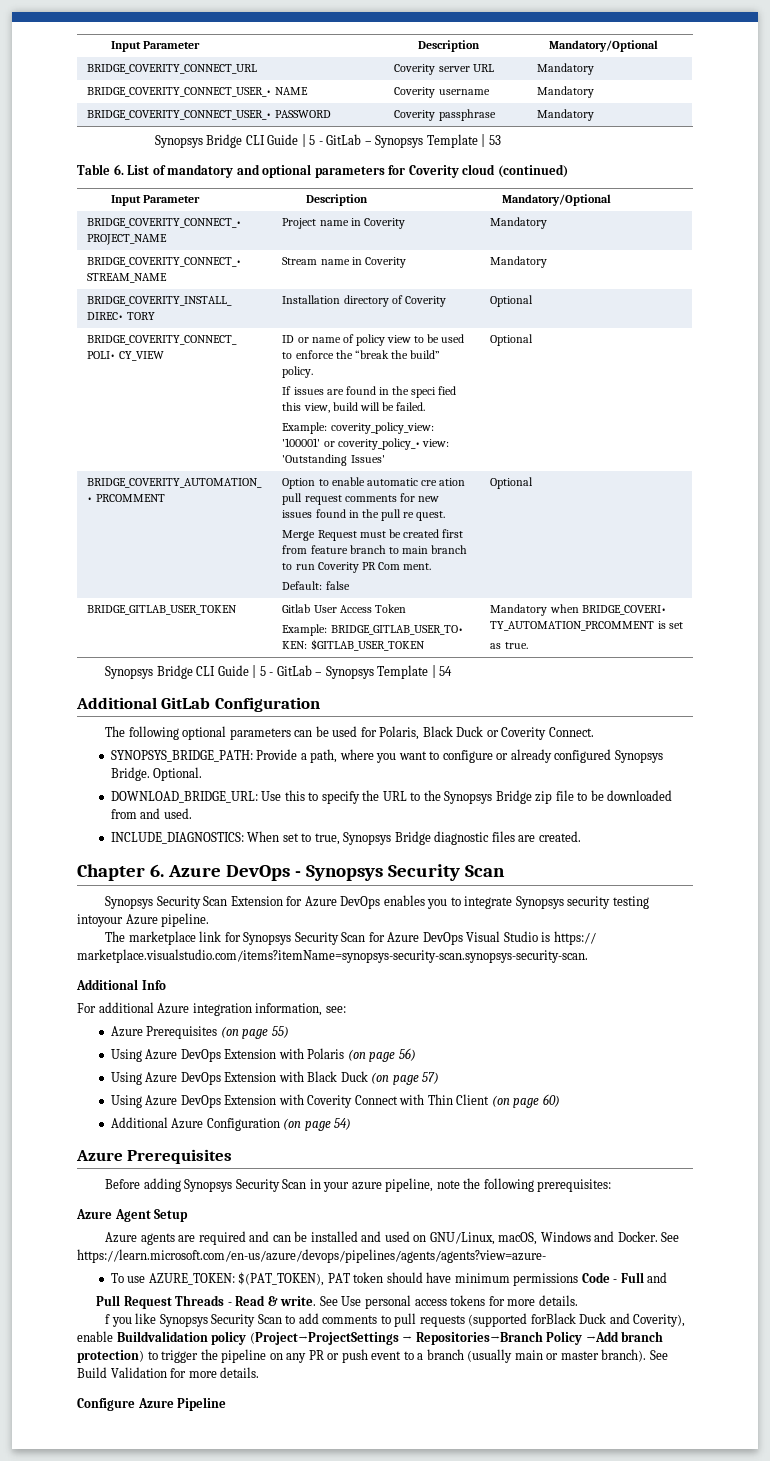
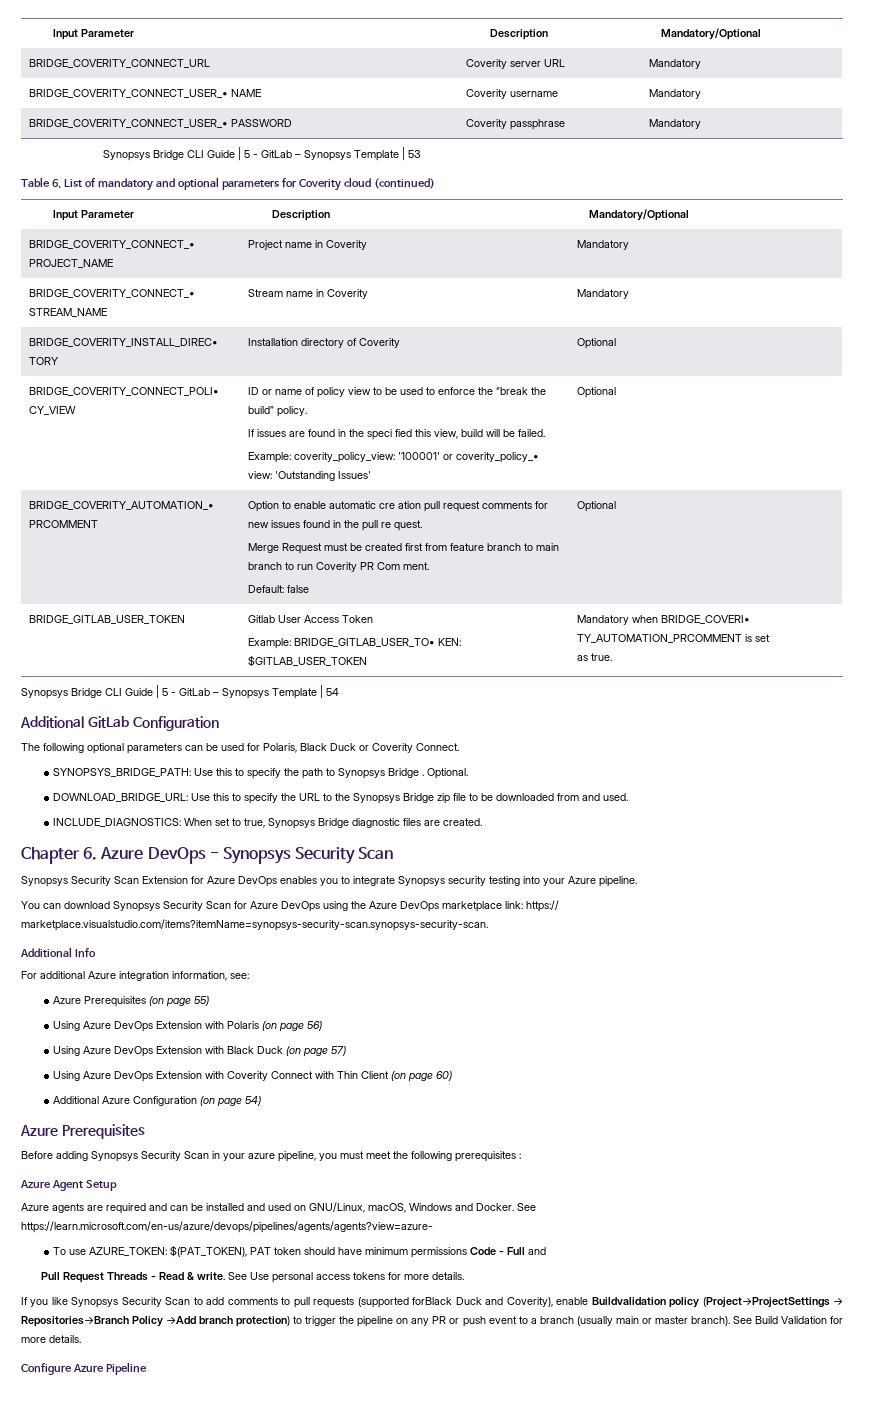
- SYNOPSYS_BRIDGE_PATH: Provide a path, where you want to configure or already configured Synopsys Bridge.
+ SYNOPSYS_BRIDGE_PATH: Use this to specify the path to Synopsys Bridge .
- Synopsys Security Scan Extension for Azure DevOps enables you to integrate Synopsys security testing intoyour Azure pipeline.
+ Synopsys Security Scan Extension for Azure DevOps enables you to integrate Synopsys security testing into your Azure pipeline.
- The marketplace link for Synopsys Security Scan for Azure DevOps Visual Studio is https:// marketplace.visualstudio.com/items?itemName=synopsys-security-scan.synopsys-security-scan.
+ You can download Synopsys Security Scan for Azure DevOps using the Azure DevOps marketplace link: https:// marketplace.visualstudio.com/items?itemName=synopsys-security-scan.synopsys-security-scan.
- Before adding Synopsys Security Scan in your azure pipeline, note the following prerequisites:
+ Before adding Synopsys Security Scan in your azure pipeline, you must meet the following prerequisites :
- f you like Synopsys Security Scan to add comments to pull requests (supported forBlack Duck and Coverity), enable Buildvalidation policy (Project→ProjectSettings → Repositories→Branch Policy →Add branch protection) to trigger the pipeline on any PR or push event to a branch (usually main or master branch).
+ If you like Synopsys Security Scan to add comments to pull requests (supported forBlack Duck and Coverity), enable Buildvalidation policy (Project→ProjectSettings → Repositories→Branch Policy →Add branch protection) to trigger the pipeline on any PR or push event to a branch (usually main or master branch).

